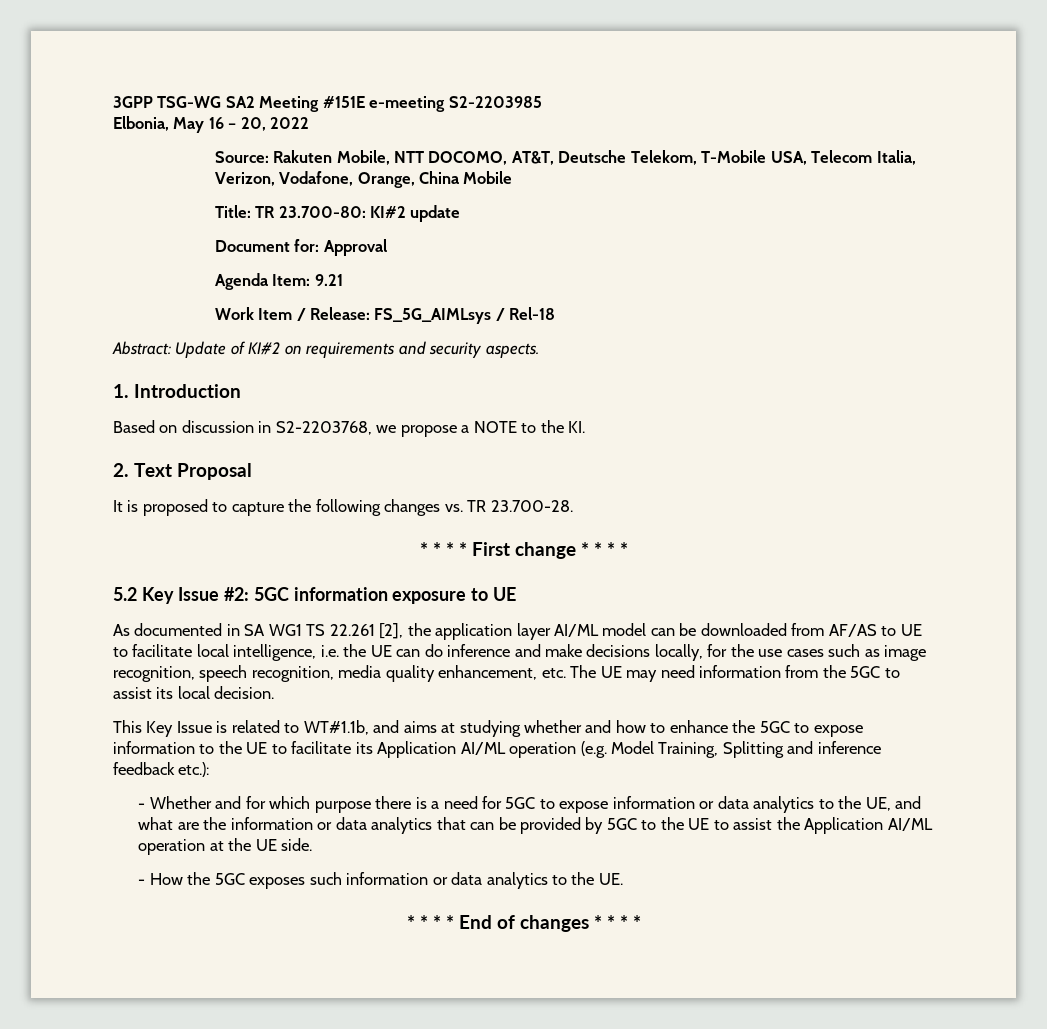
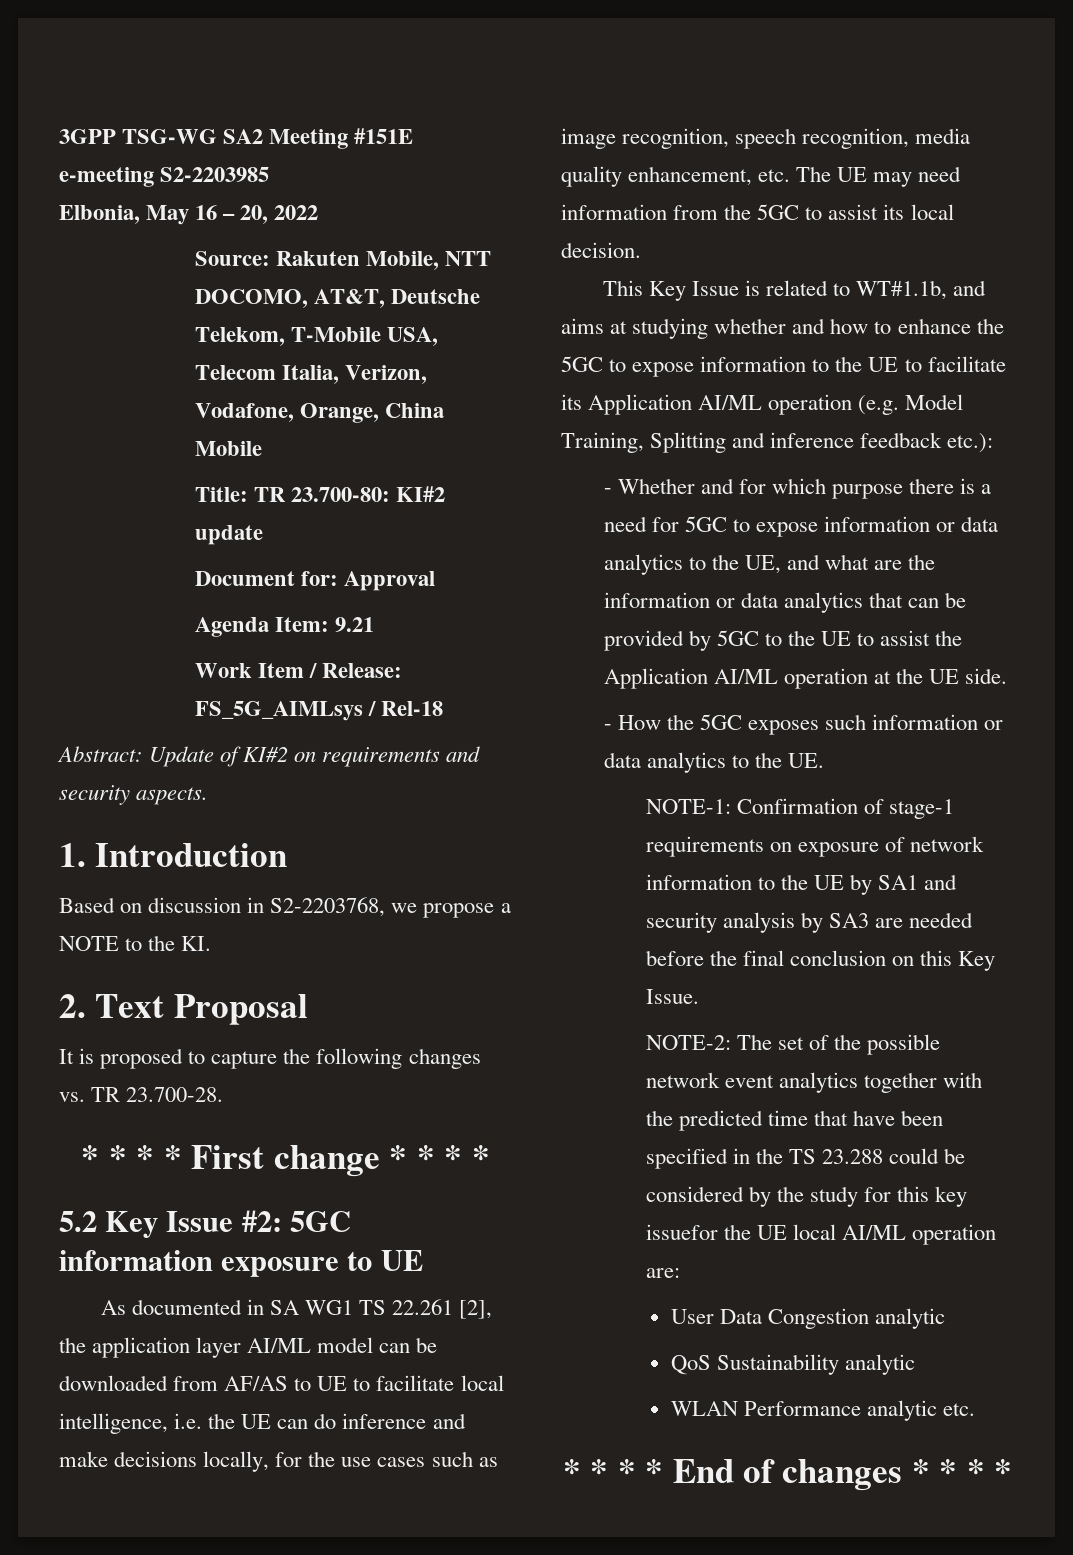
+ NOTE-1: Confirmation of stage-1 requirements on exposure of network information to the UE by SA1 and security analysis by SA3 are needed before the final conclusion on this Key Issue.
+ NOTE-2: The set of the possible network event analytics together with the predicted time that have been specified in the TS 23.288 could be considered by the study for this key issuefor the UE local AI/ML operation are:
+ User Data Congestion analytic
+ QoS Sustainability analytic
+ WLAN Performance analytic etc.

